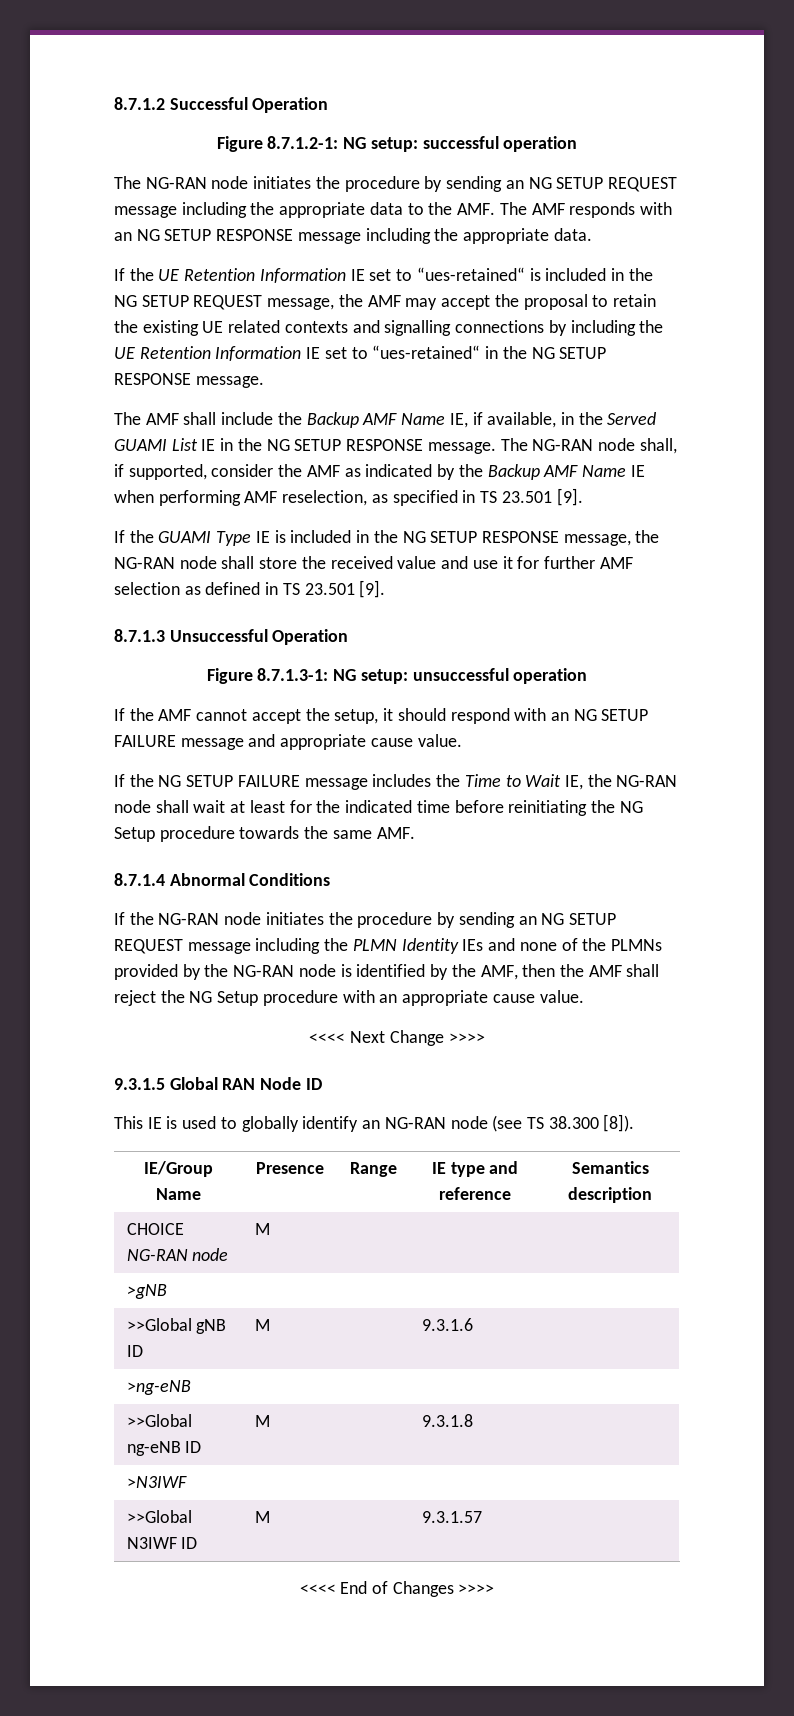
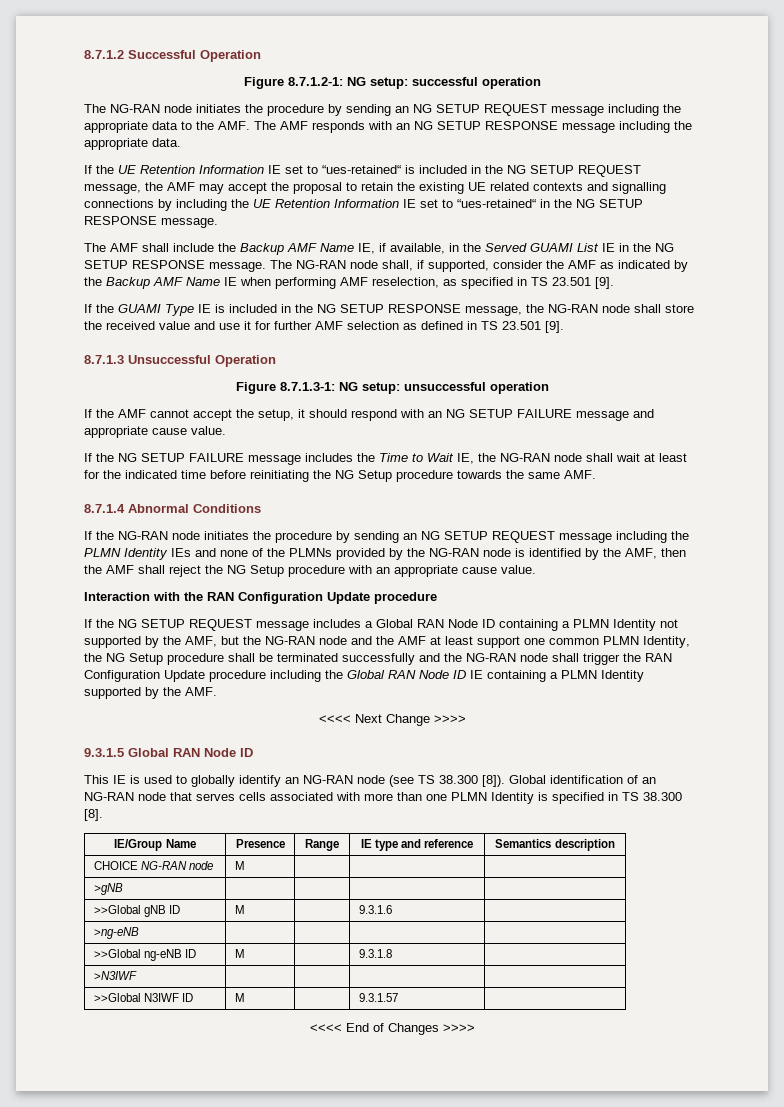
+ Interaction with the RAN Configuration Update procedure
+ If the NG SETUP REQUEST message includes a Global RAN Node ID containing a PLMN Identity not supported by the AMF, but the NG-RAN node and the AMF at least support one common PLMN Identity, the NG Setup procedure shall be terminated successfully and the NG-RAN node shall trigger the RAN Configuration Update procedure including the Global RAN Node ID IE containing a PLMN Identity supported by the AMF.
+ Global identification of an NG-RAN node that serves cells associated with more than one PLMN Identity is specified in TS 38.300 [8].

